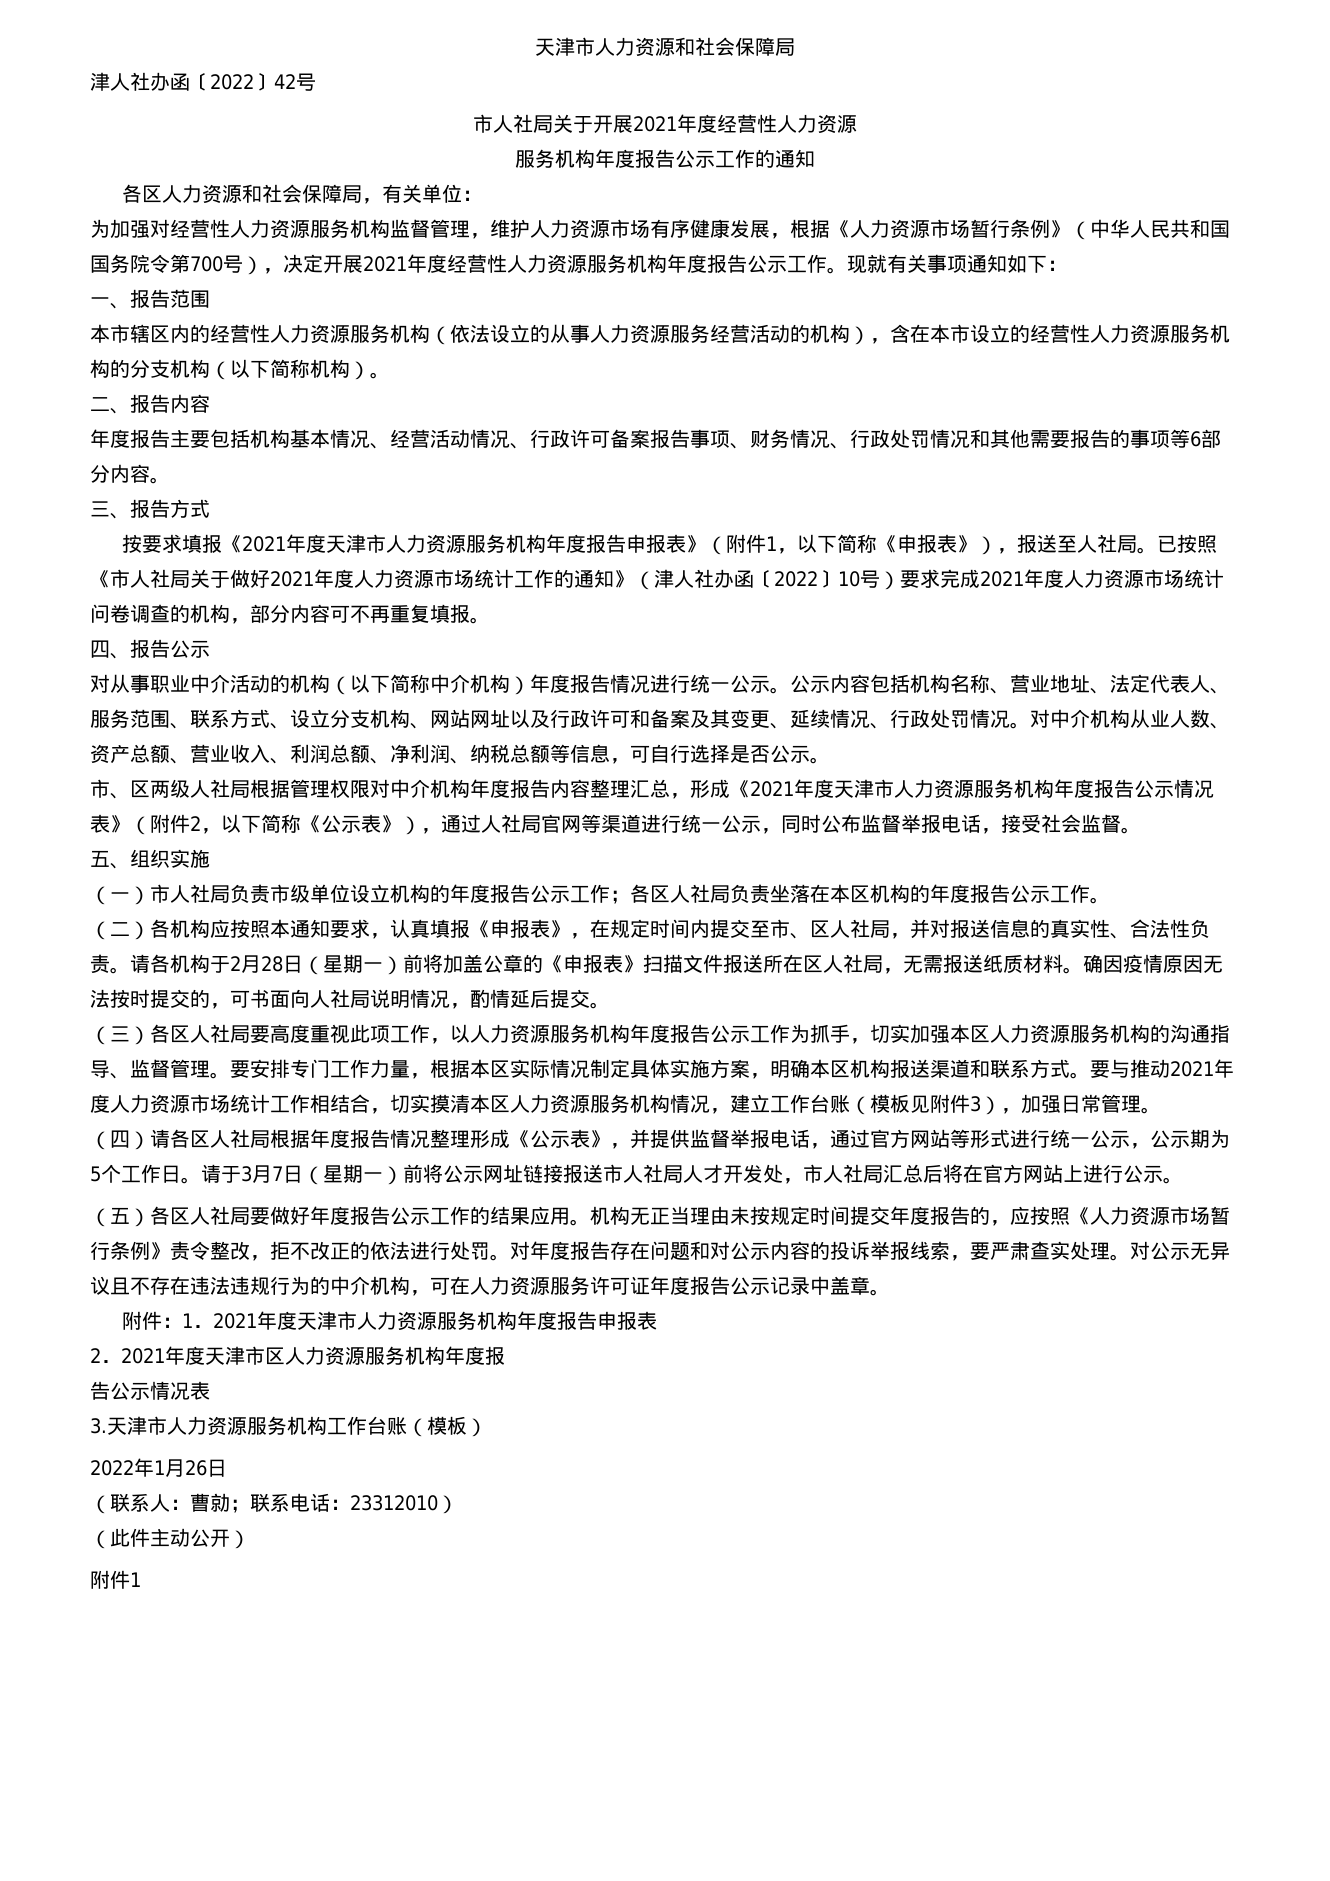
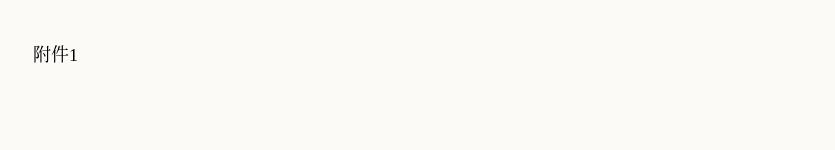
- 天津市人力资源和社会保障局
- 津人社办函〔2022〕42号
- 市人社局关于开展2021年度经营性人力资源
- 服务机构年度报告公示工作的通知
- 各区人力资源和社会保障局，有关单位：
- 为加强对经营性人力资源服务机构监督管理，维护人力资源市场有序健康发展，根据《人力资源市场暂行条例》（中华人民共和国国务院令第700号），决定开展2021年度经营性人力资源服务机构年度报告公示工作。现就有关事项通知如下：
- 一、报告范围
- 本市辖区内的经营性人力资源服务机构（依法设立的从事人力资源服务经营活动的机构），含在本市设立的经营性人力资源服务机构的分支机构（以下简称机构）。
- 二、报告内容
- 年度报告主要包括机构基本情况、经营活动情况、行政许可备案报告事项、财务情况、行政处罚情况和其他需要报告的事项等6部分内容。
- 三、报告方式
- 按要求填报《2021年度天津市人力资源服务机构年度报告申报表》（附件1，以下简称《申报表》），报送至人社局。已按照《市人社局关于做好2021年度人力资源市场统计工作的通知》（津人社办函〔2022〕10号）要求完成2021年度人力资源市场统计问卷调查的机构，部分内容可不再重复填报。
- 四、报告公示
- 对从事职业中介活动的机构（以下简称中介机构）年度报告情况进行统一公示。公示内容包括机构名称、营业地址、法定代表人、服务范围、联系方式、设立分支机构、网站网址以及行政许可和备案及其变更、延续情况、行政处罚情况。对中介机构从业人数、资产总额、营业收入、利润总额、净利润、纳税总额等信息，可自行选择是否公示。
- 市、区两级人社局根据管理权限对中介机构年度报告内容整理汇总，形成《2021年度天津市人力资源服务机构年度报告公示情况表》（附件2，以下简称《公示表》），通过人社局官网等渠道进行统一公示，同时公布监督举报电话，接受社会监督。
- 五、组织实施
- （一）市人社局负责市级单位设立机构的年度报告公示工作；各区人社局负责坐落在本区机构的年度报告公示工作。
- （二）各机构应按照本通知要求，认真填报《申报表》，在规定时间内提交至市、区人社局，并对报送信息的真实性、合法性负责。请各机构于2月28日（星期一）前将加盖公章的《申报表》扫描文件报送所在区人社局，无需报送纸质材料。确因疫情原因无法按时提交的，可书面向人社局说明情况，酌情延后提交。
- （三）各区人社局要高度重视此项工作，以人力资源服务机构年度报告公示工作为抓手，切实加强本区人力资源服务机构的沟通指导、监督管理。要安排专门工作力量，根据本区实际情况制定具体实施方案，明确本区机构报送渠道和联系方式。要与推动2021年度人力资源市场统计工作相结合，切实摸清本区人力资源服务机构情况，建立工作台账（模板见附件3），加强日常管理。
- （四）请各区人社局根据年度报告情况整理形成《公示表》，并提供监督举报电话，通过官方网站等形式进行统一公示，公示期为5个工作日。请于3月7日（星期一）前将公示网址链接报送市人社局人才开发处，市人社局汇总后将在官方网站上进行公示。
- （五）各区人社局要做好年度报告公示工作的结果应用。机构无正当理由未按规定时间提交年度报告的，应按照《人力资源市场暂行条例》责令整改，拒不改正的依法进行处罚。对年度报告存在问题和对公示内容的投诉举报线索，要严肃查实处理。对公示无异议且不存在违法违规行为的中介机构，可在人力资源服务许可证年度报告公示记录中盖章。
- 附件：1．2021年度天津市人力资源服务机构年度报告申报表
- 2．2021年度天津市区人力资源服务机构年度报
- 告公示情况表
- 3.天津市人力资源服务机构工作台账（模板）
- 2022年1月26日
- （联系人：曹勍；联系电话：23312010）
- （此件主动公开）

